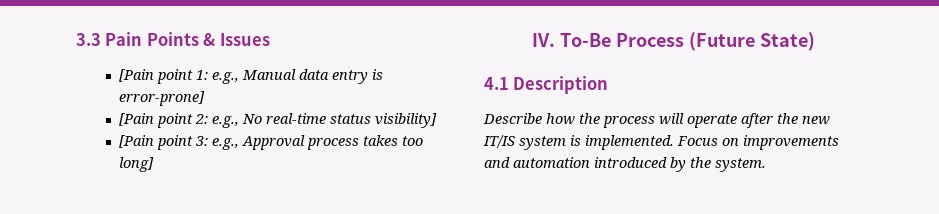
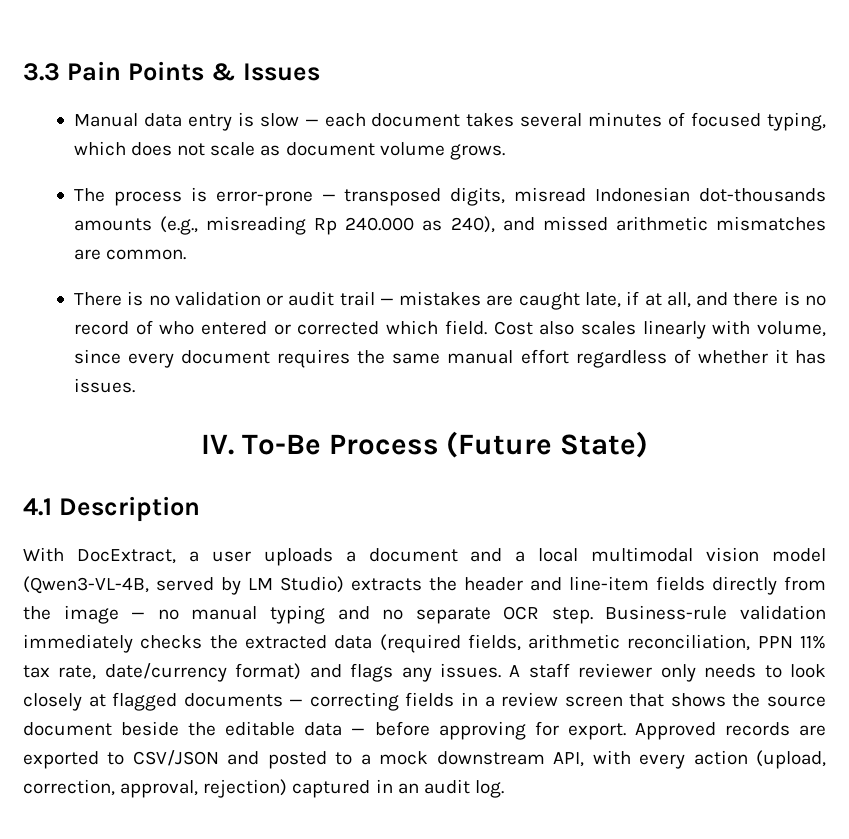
- [Pain point 1: e.g., Manual data entry is error-prone]
- [Pain point 2: e.g., No real-time status visibility]
- [Pain point 3: e.g., Approval process takes too long]
+ Manual data entry is slow — each document takes several minutes of focused typing, which does not scale as document volume grows.
+ The process is error-prone — transposed digits, misread Indonesian dot-thousands amounts (e.g., misreading Rp 240.000 as 240), and missed arithmetic mismatches are common.
+ There is no validation or audit trail — mistakes are caught late, if at all, and there is no record of who entered or corrected which field. Cost also scales linearly with volume, since every document requires the same manual effort regardless of whether it has issues.
- Describe how the process will operate after the new IT/IS system is implemented. Focus on improvements and automation introduced by the system.
+ With DocExtract, a user uploads a document and a local multimodal vision model (Qwen3-VL-4B, served by LM Studio) extracts the header and line-item fields directly from the image — no manual typing and no separate OCR step. Business-rule validation immediately checks the extracted data (required fields, arithmetic reconciliation, PPN 11% tax rate, date/currency format) and flags any issues. A staff reviewer only needs to look closely at flagged documents — correcting fields in a review screen that shows the source document beside the editable data — before approving for export. Approved records are exported to CSV/JSON and posted to a mock downstream API, with every action (upload, correction, approval, rejection) captured in an audit log.

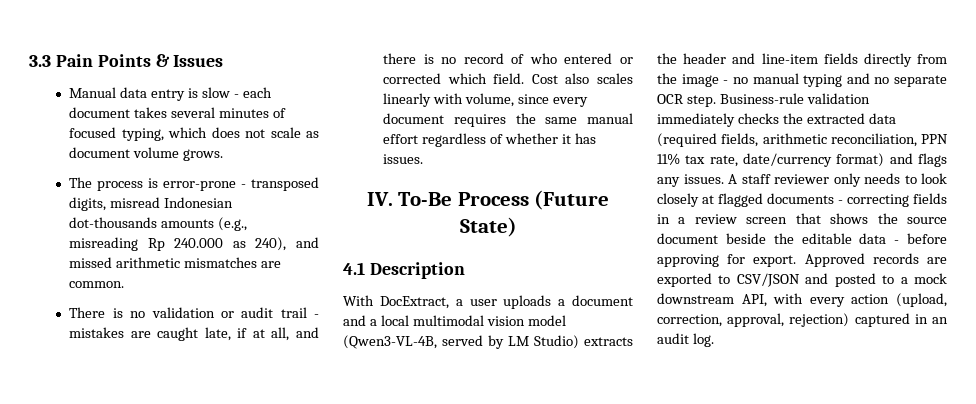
- Manual data entry is slow — each document takes several minutes of focused typing, which does not scale as document volume grows.
+ Manual data entry is slow - each document takes several minutes of focused typing, which does not scale as document volume grows.
- The process is error-prone — transposed digits, misread Indonesian dot-thousands amounts (e.g., misreading Rp 240.000 as 240), and missed arithmetic mismatches are common.
+ The process is error-prone - transposed digits, misread Indonesian dot-thousands amounts (e.g., misreading Rp 240.000 as 240), and missed arithmetic mismatches are common.
- There is no validation or audit trail — mistakes are caught late, if at all, and there is no record of who entered or corrected which field.
+ There is no validation or audit trail - mistakes are caught late, if at all, and there is no record of who entered or corrected which field.
- With DocExtract, a user uploads a document and a local multimodal vision model (Qwen3-VL-4B, served by LM Studio) extracts the header and line-item fields directly from the image — no manual typing and no separate OCR step.
+ With DocExtract, a user uploads a document and a local multimodal vision model (Qwen3-VL-4B, served by LM Studio) extracts the header and line-item fields directly from the image - no manual typing and no separate OCR step.
- A staff reviewer only needs to look closely at flagged documents — correcting fields in a review screen that shows the source document beside the editable data — before approving for export.
+ A staff reviewer only needs to look closely at flagged documents - correcting fields in a review screen that shows the source document beside the editable data - before approving for export.

